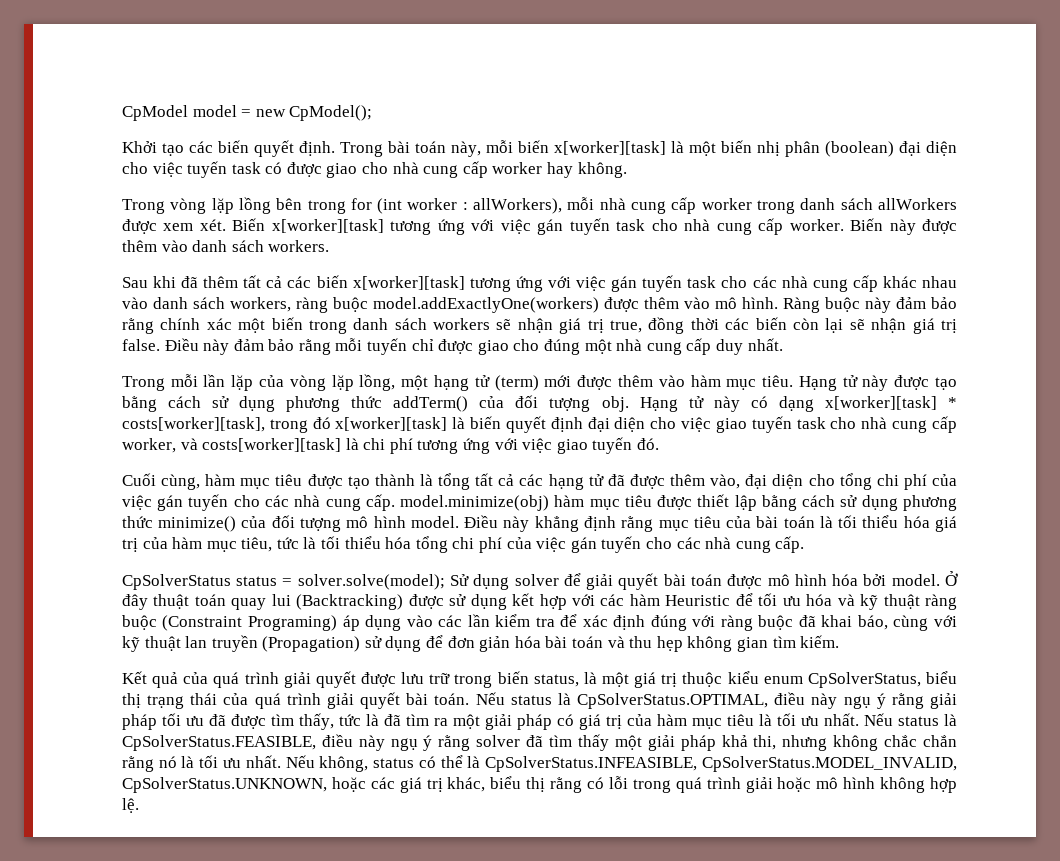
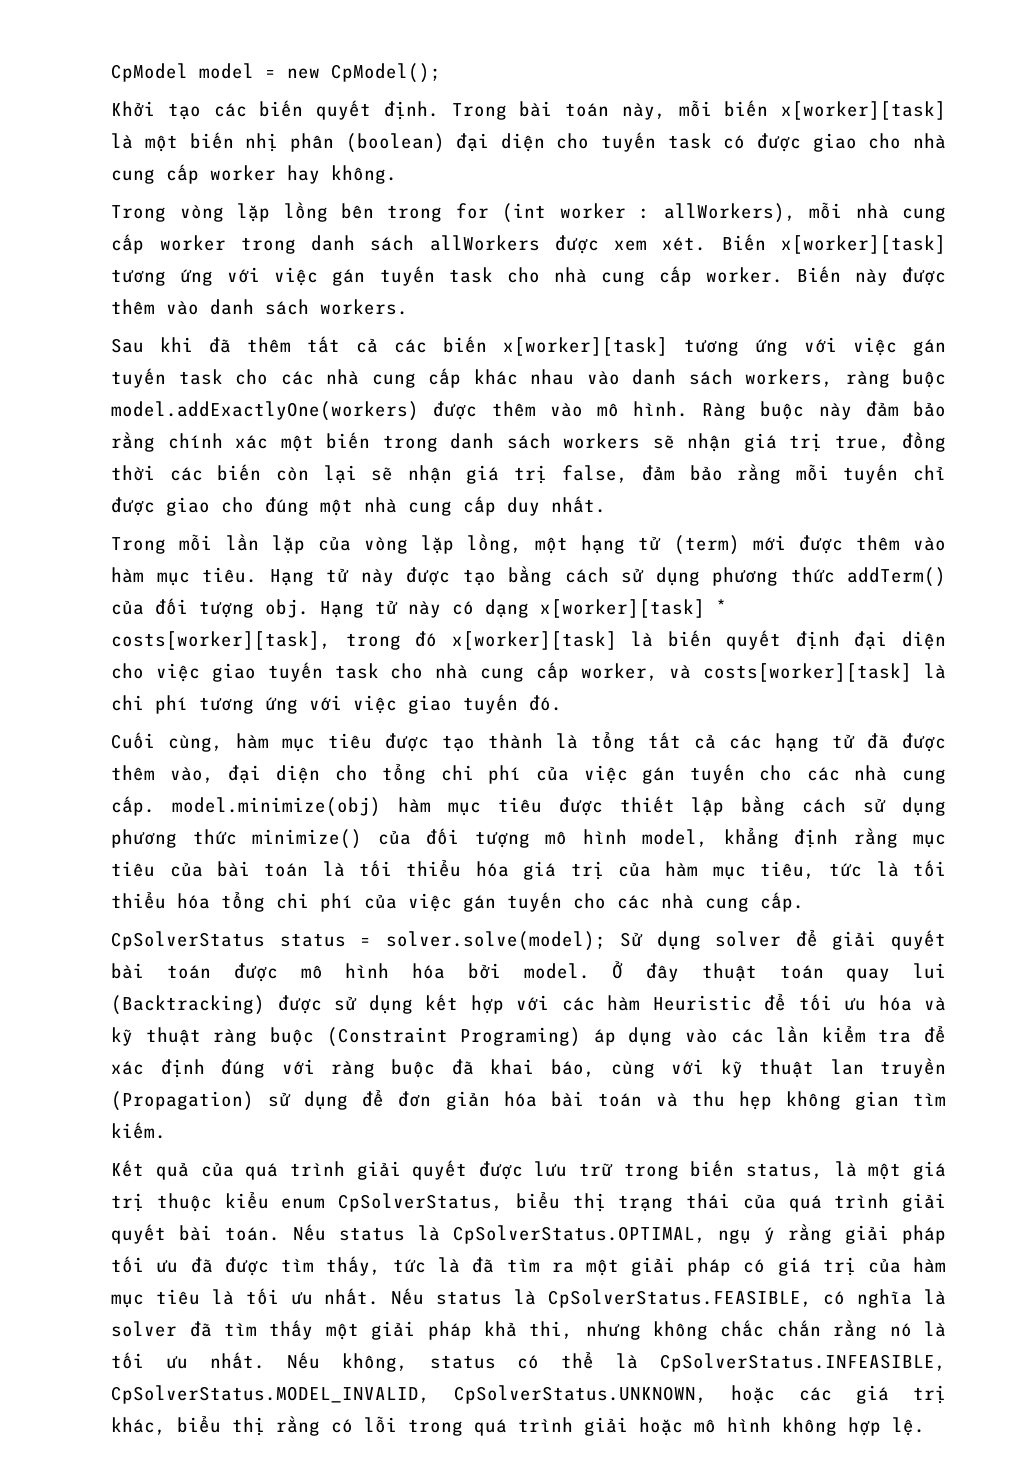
- Trong bài toán này, mỗi biến x[worker][task] là một biến nhị phân (boolean) đại diện cho việc tuyến task có được giao cho nhà cung cấp worker hay không.
+ Trong bài toán này, mỗi biến x[worker][task] là một biến nhị phân (boolean) đại diện cho tuyến task có được giao cho nhà cung cấp worker hay không.
- Ràng buộc này đảm bảo rằng chính xác một biến trong danh sách workers sẽ nhận giá trị true, đồng thời các biến còn lại sẽ nhận giá trị false. Điều này đảm bảo rằng mỗi tuyến chỉ được giao cho đúng một nhà cung cấp duy nhất.
+ Ràng buộc này đảm bảo rằng chính xác một biến trong danh sách workers sẽ nhận giá trị true, đồng thời các biến còn lại sẽ nhận giá trị false, đảm bảo rằng mỗi tuyến chỉ được giao cho đúng một nhà cung cấp duy nhất.
- Cuối cùng, hàm mục tiêu được tạo thành là tổng tất cả các hạng tử đã được thêm vào, đại diện cho tổng chi phí của việc gán tuyến cho các nhà cung cấp. model.minimize(obj) hàm mục tiêu được thiết lập bằng cách sử dụng phương thức minimize() của đối tượng mô hình model. Điều này khẳng định rằng mục tiêu của bài toán là tối thiểu hóa giá trị của hàm mục tiêu, tức là tối thiểu hóa tổng chi phí của việc gán tuyến cho các nhà cung cấp.
+ Cuối cùng, hàm mục tiêu được tạo thành là tổng tất cả các hạng tử đã được thêm vào, đại diện cho tổng chi phí của việc gán tuyến cho các nhà cung cấp. model.minimize(obj) hàm mục tiêu được thiết lập bằng cách sử dụng phương thức minimize() của đối tượng mô hình model, khẳng định rằng mục tiêu của bài toán là tối thiểu hóa giá trị của hàm mục tiêu, tức là tối thiểu hóa tổng chi phí của việc gán tuyến cho các nhà cung cấp.
- Nếu status là CpSolverStatus.OPTIMAL, điều này ngụ ý rằng giải pháp tối ưu đã được tìm thấy, tức là đã tìm ra một giải pháp có giá trị của hàm mục tiêu là tối ưu nhất.
+ Nếu status là CpSolverStatus.OPTIMAL, ngụ ý rằng giải pháp tối ưu đã được tìm thấy, tức là đã tìm ra một giải pháp có giá trị của hàm mục tiêu là tối ưu nhất.
- Nếu status là CpSolverStatus.FEASIBLE, điều này ngụ ý rằng solver đã tìm thấy một giải pháp khả thi, nhưng không chắc chắn rằng nó là tối ưu nhất.
+ Nếu status là CpSolverStatus.FEASIBLE, có nghĩa là solver đã tìm thấy một giải pháp khả thi, nhưng không chắc chắn rằng nó là tối ưu nhất.

